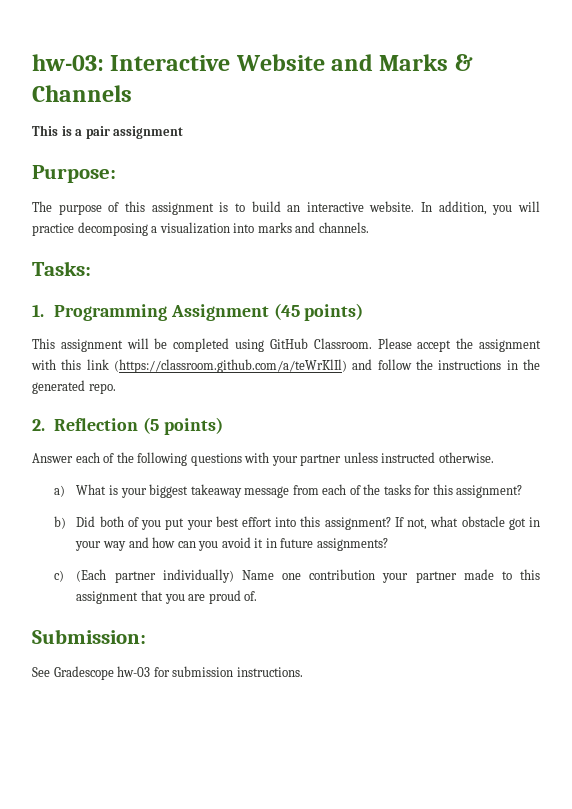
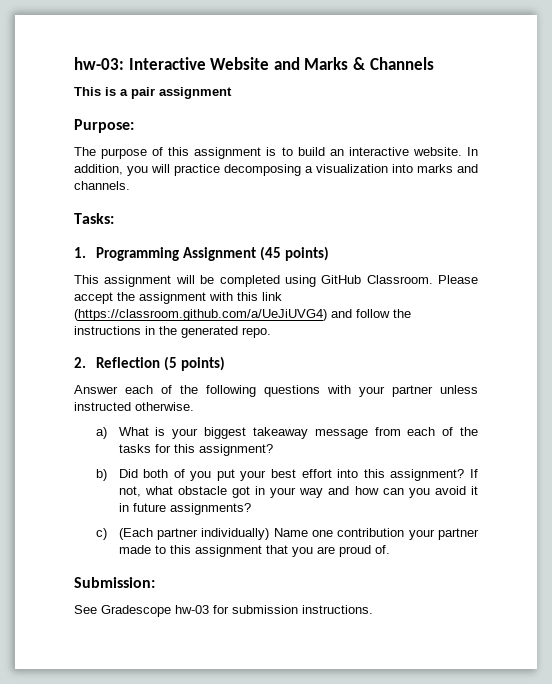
- Please accept the assignment with this link (https://classroom.github.com/a/teWrKlIl) and follow the instructions in the generated repo.
+ Please accept the assignment with this link (https://classroom.github.com/a/UeJiUVG4) and follow the instructions in the generated repo.

